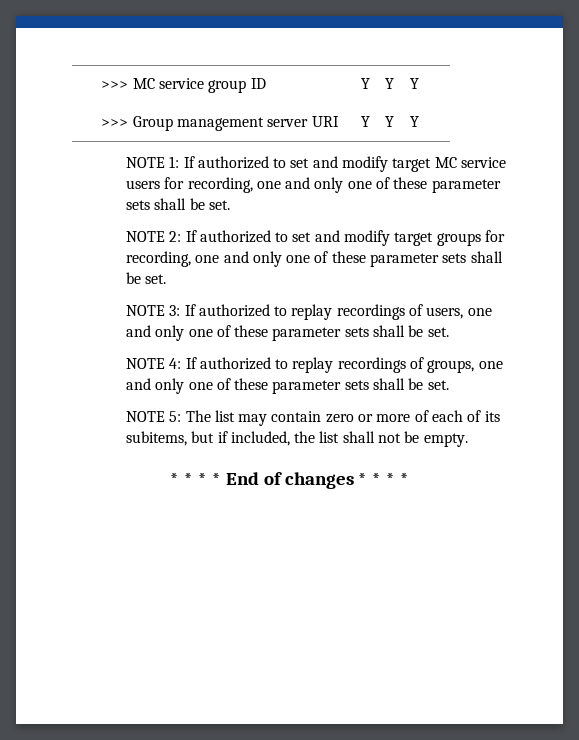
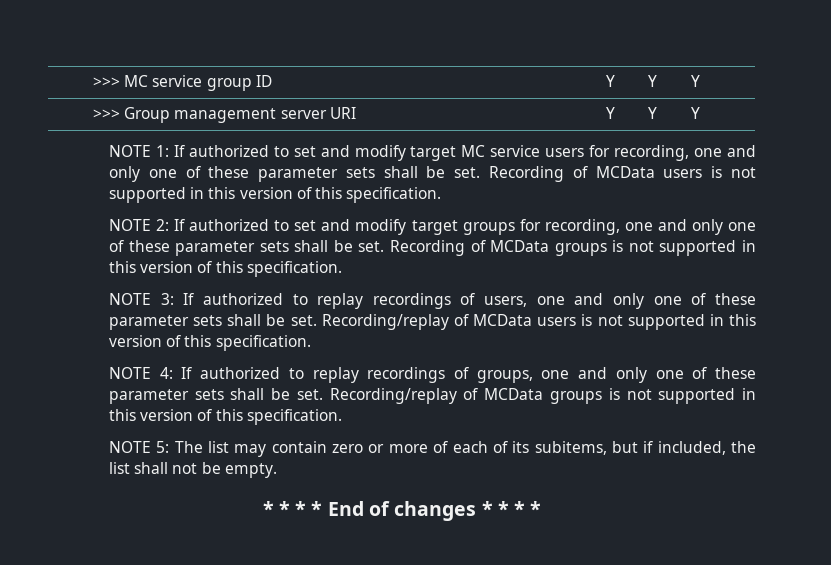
+ Recording of MCData users is not supported in this version of this specification.
+ Recording of MCData groups is not supported in this version of this specification.
+ Recording/replay of MCData users is not supported in this version of this specification.
+ Recording/replay of MCData groups is not supported in this version of this specification.

